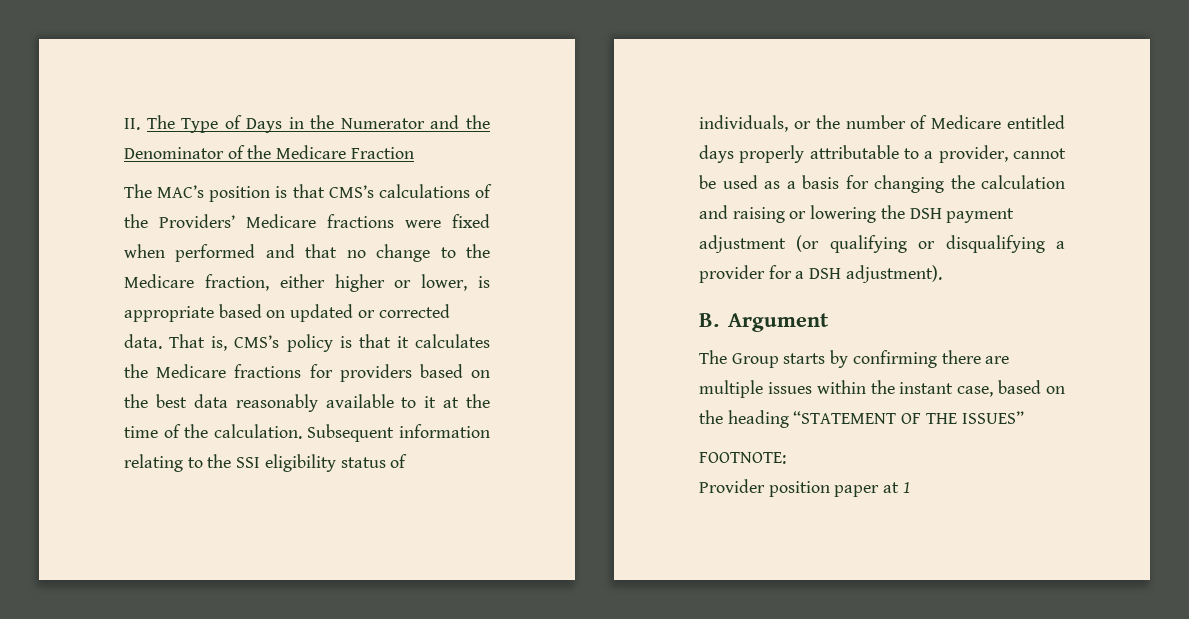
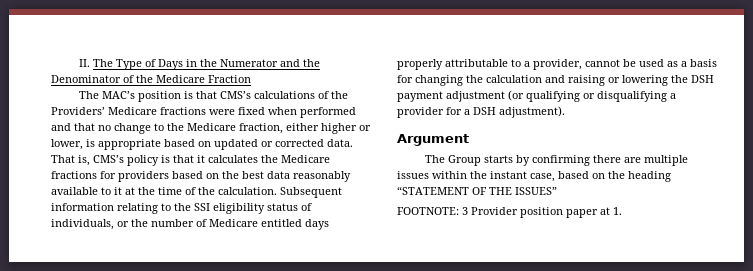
- B. Argument
+ Argument
- FOOTNOTE:
- Provider position paper at 1
+ FOOTNOTE: 3 Provider position paper at 1.

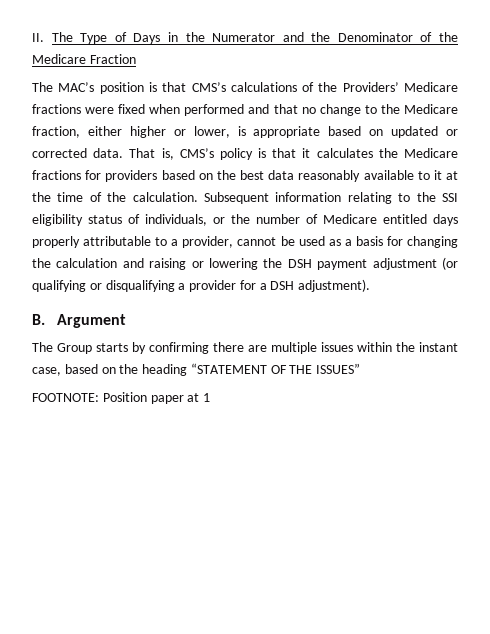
- Argument
+ B. Argument
- FOOTNOTE: 3 Provider position paper at 1.
+ FOOTNOTE: Position paper at 1

